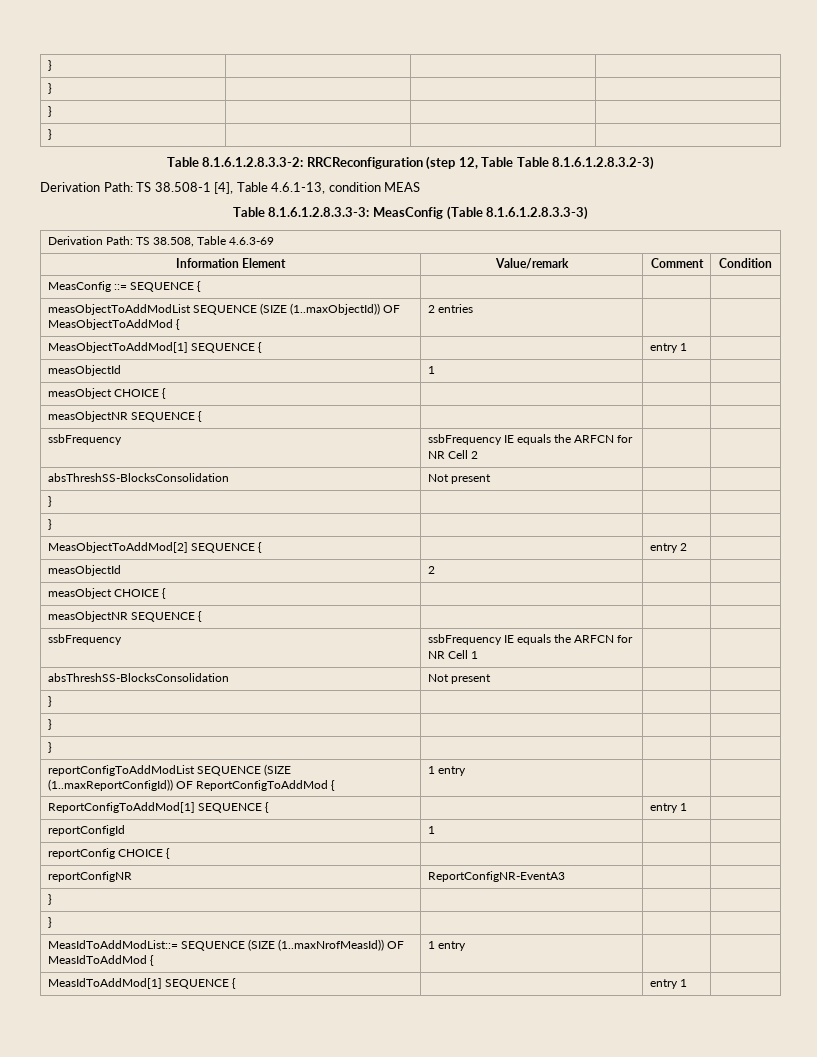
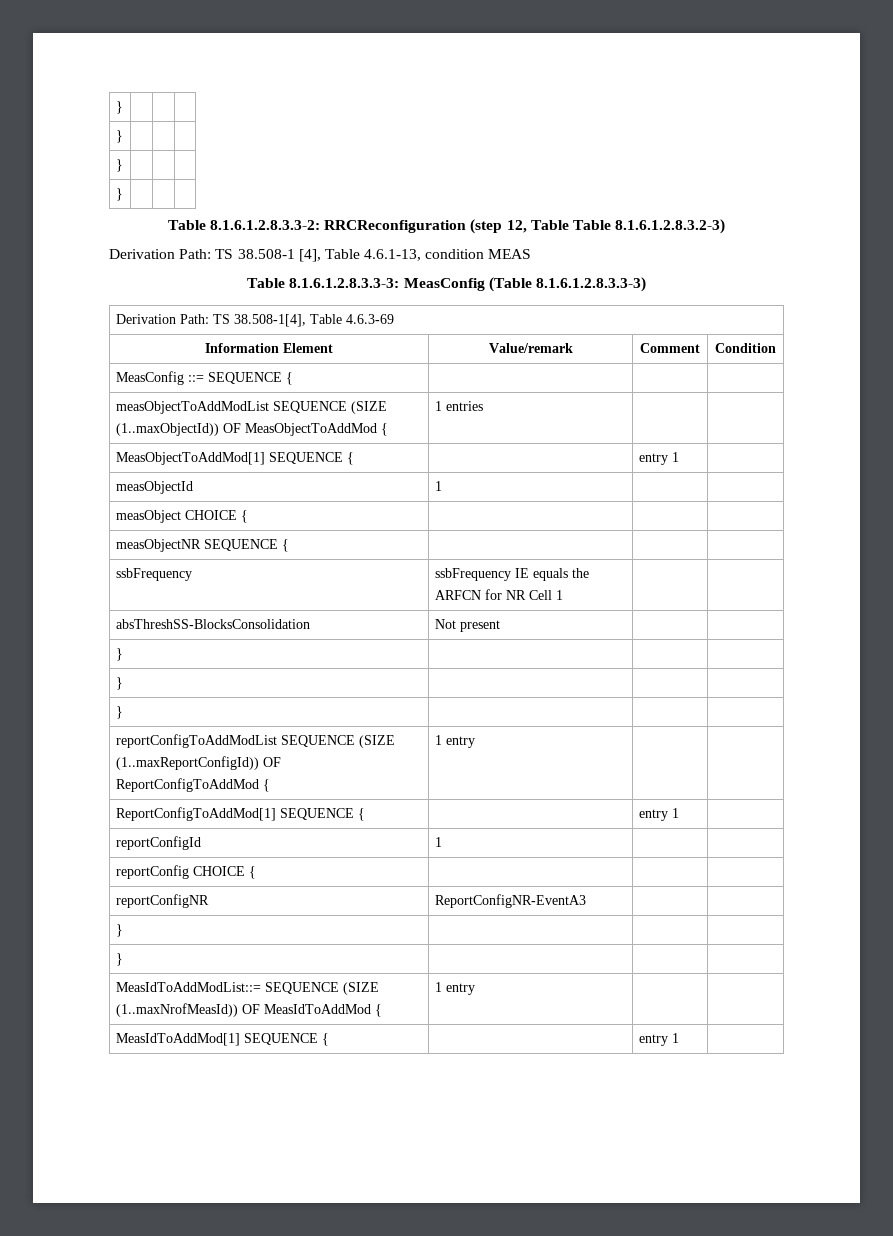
- Derivation Path: TS 38.508, Table 4.6.3-69
+ Derivation Path: TS 38.508-1[4], Table 4.6.3-69
- measObjectToAddModList SEQUENCE (SIZE (1..maxObjectId)) OF MeasObjectToAddMod { | 2 entries | |
+ measObjectToAddModList SEQUENCE (SIZE (1..maxObjectId)) OF MeasObjectToAddMod { | 1 entries | |
- ssbFrequency | ssbFrequency IE equals the ARFCN for NR Cell 2 | |
- absThreshSS-BlocksConsolidation | Not present | |
- } | | |
- } | | |
- MeasObjectToAddMod[2] SEQUENCE { | | entry 2 |
- measObjectId | 2 | |
- measObject CHOICE { | | |
- measObjectNR SEQUENCE { | | |

